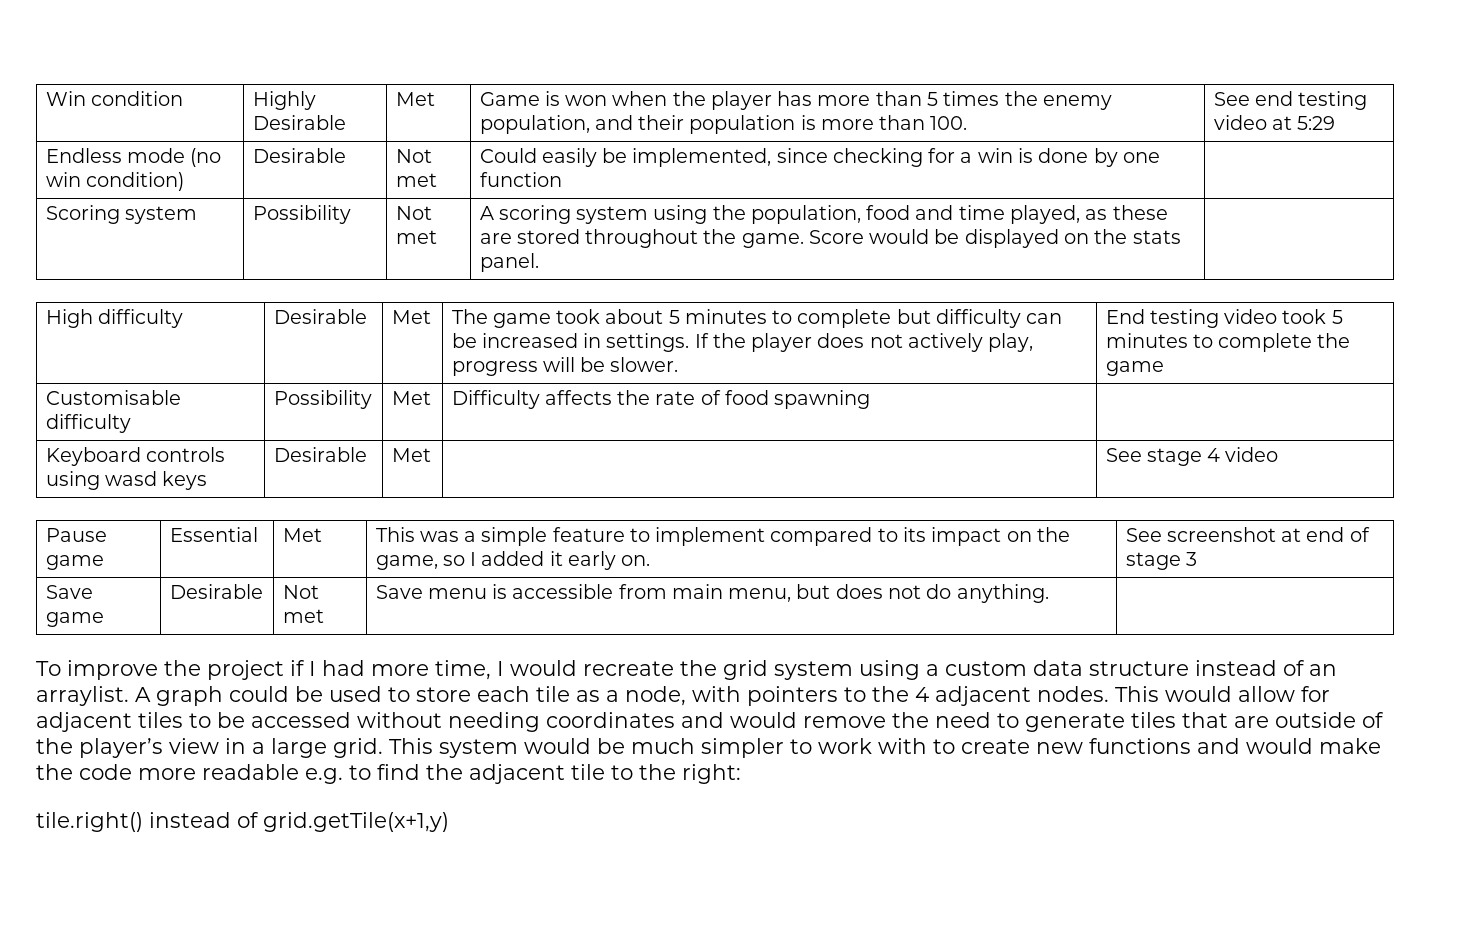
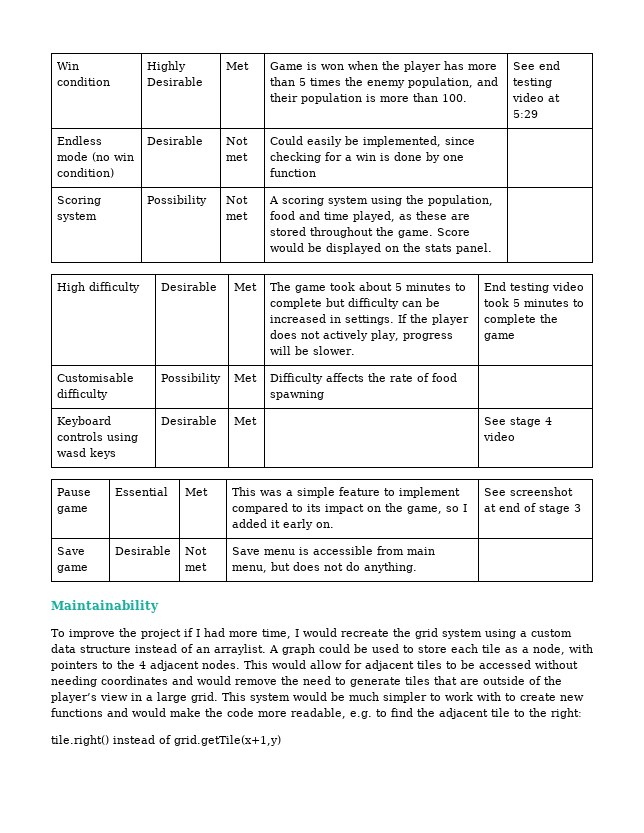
+ Maintainability
- This system would be much simpler to work with to create new functions and would make the code more readable e.g. to find the adjacent tile to the right:
+ This system would be much simpler to work with to create new functions and would make the code more readable, e.g. to find the adjacent tile to the right:

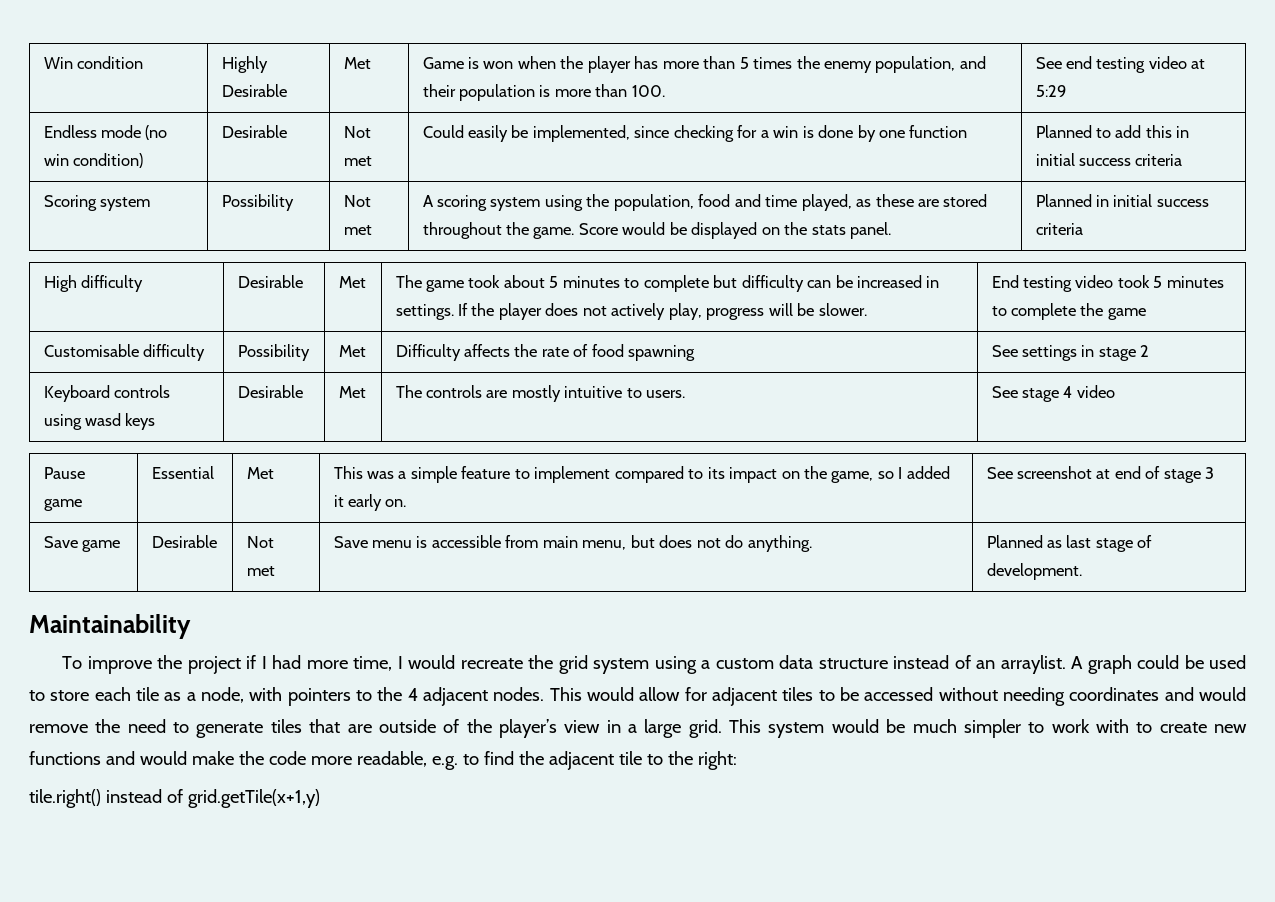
- Endless mode (no win condition) | Desirable | Not met | Could easily be implemented, since checking for a win is done by one function |
+ Endless mode (no win condition) | Desirable | Not met | Could easily be implemented, since checking for a win is done by one function | Planned to add this in initial success criteria
- Scoring system | Possibility | Not met | A scoring system using the population, food and time played, as these are stored throughout the game. Score would be displayed on the stats panel. |
+ Scoring system | Possibility | Not met | A scoring system using the population, food and time played, as these are stored throughout the game. Score would be displayed on the stats panel. | Planned in initial success criteria
- Customisable difficulty | Possibility | Met | Difficulty affects the rate of food spawning |
+ Customisable difficulty | Possibility | Met | Difficulty affects the rate of food spawning | See settings in stage 2
- Keyboard controls using wasd keys | Desirable | Met | | See stage 4 video
+ Keyboard controls using wasd keys | Desirable | Met | The controls are mostly intuitive to users. | See stage 4 video
- Save game | Desirable | Not met | Save menu is accessible from main menu, but does not do anything. |
+ Save game | Desirable | Not met | Save menu is accessible from main menu, but does not do anything. | Planned as last stage of development.

